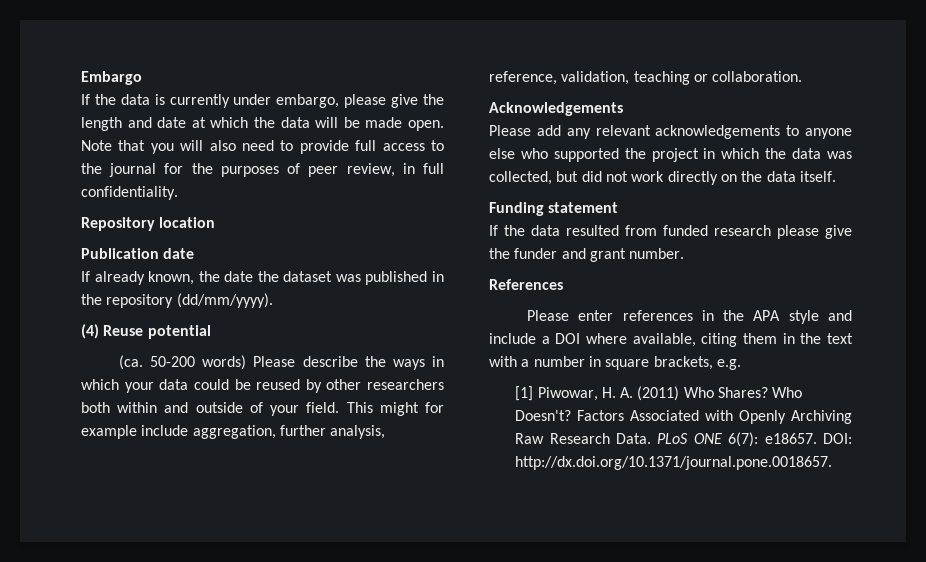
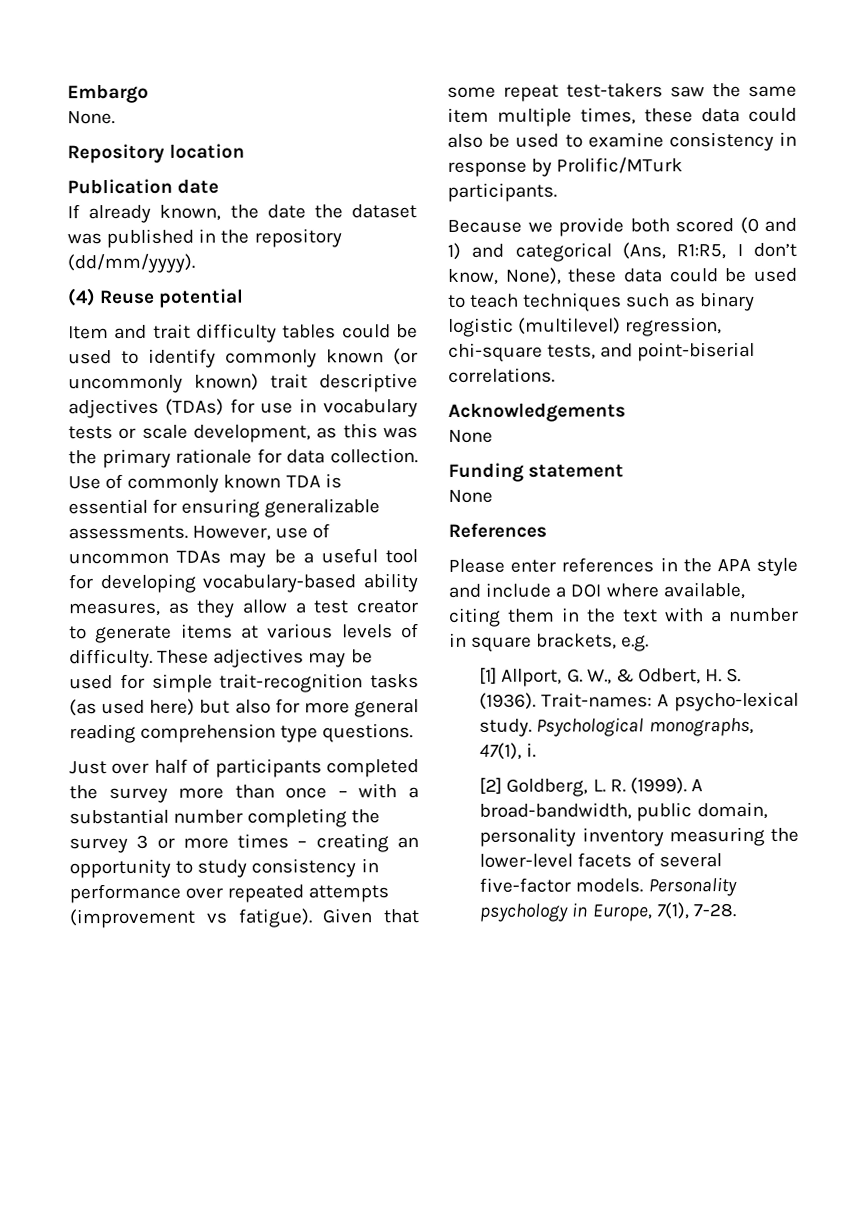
- If the data is currently under embargo, please give the length and date at which the data will be made open. Note that you will also need to provide full access to the journal for the purposes of peer review, in full confidentiality.
+ None.
- (ca. 50-200 words) Please describe the ways in which your data could be reused by other researchers both within and outside of your field. This might for example include aggregation, further analysis, reference, validation, teaching or collaboration.
+ Item and trait difficulty tables could be used to identify commonly known (or uncommonly known) trait descriptive adjectives (TDAs) for use in vocabulary tests or scale development, as this was the primary rationale for data collection. Use of commonly known TDA is essential for ensuring generalizable assessments. However, use of uncommon TDAs may be a useful tool for developing vocabulary-based ability measures, as they allow a test creator to generate items at various levels of difficulty. These adjectives may be used for simple trait-recognition tasks (as used here) but also for more general reading comprehension type questions.
+ Just over half of participants completed the survey more than once – with a substantial number completing the survey 3 or more times – creating an opportunity to study consistency in performance over repeated attempts (improvement vs fatigue). Given that some repeat test-takers saw the same item multiple times, these data could also be used to examine consistency in response by Prolific/MTurk participants.
+ Because we provide both scored (0 and 1) and categorical (Ans, R1:R5, I don’t know, None), these data could be used to teach techniques such as binary logistic (multilevel) regression, chi-square tests, and point-biserial correlations.
  Acknowledgements
- Please add any relevant acknowledgements to anyone else who supported the project in which the data was collected, but did not work directly on the data itself.
+ None
  Funding statement
- If the data resulted from funded research please give the funder and grant number.
+ None
- [1] Piwowar, H. A. (2011) Who Shares? Who Doesn't? Factors Associated with Openly Archiving Raw Research Data. PLoS ONE 6(7): e18657. DOI: http://dx.doi.org/10.1371/journal.pone.0018657.
+ [1] Allport, G. W., & Odbert, H. S. (1936). Trait-names: A psycho-lexical study. Psychological monographs, 47(1), i.
+ [2] Goldberg, L. R. (1999). A broad-bandwidth, public domain, personality inventory measuring the lower-level facets of several five-factor models. Personality psychology in Europe, 7(1), 7-28.

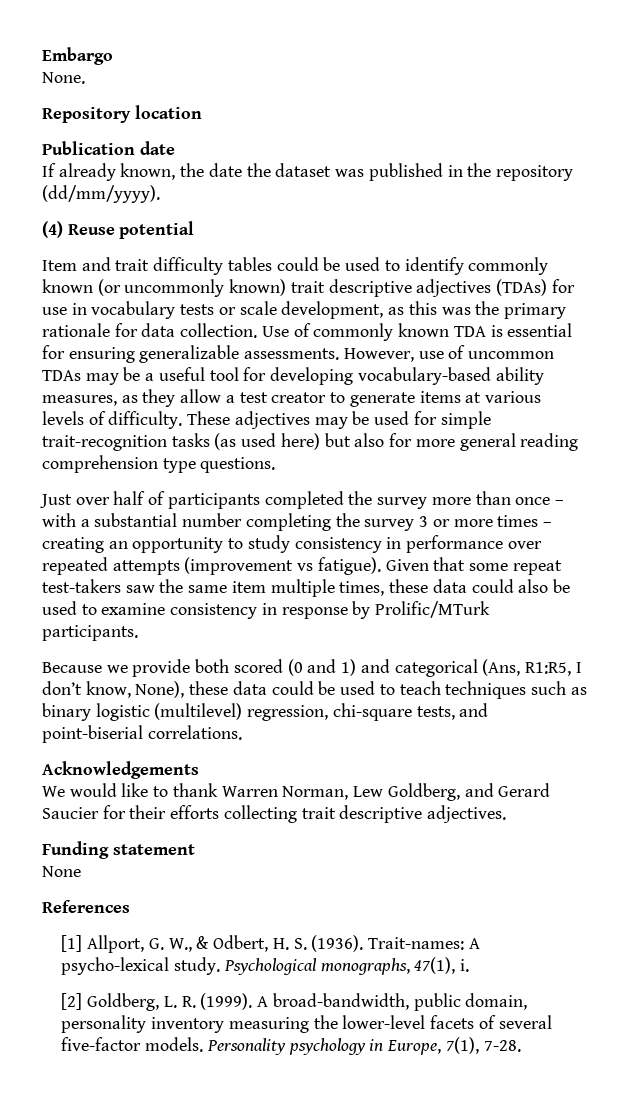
  Acknowledgements
- None
+ We would like to thank Warren Norman, Lew Goldberg, and Gerard Saucier for their efforts collecting trait descriptive adjectives.
  Funding statement
  None
  References
- Please enter references in the APA style and include a DOI where available, citing them in the text with a number in square brackets, e.g.

